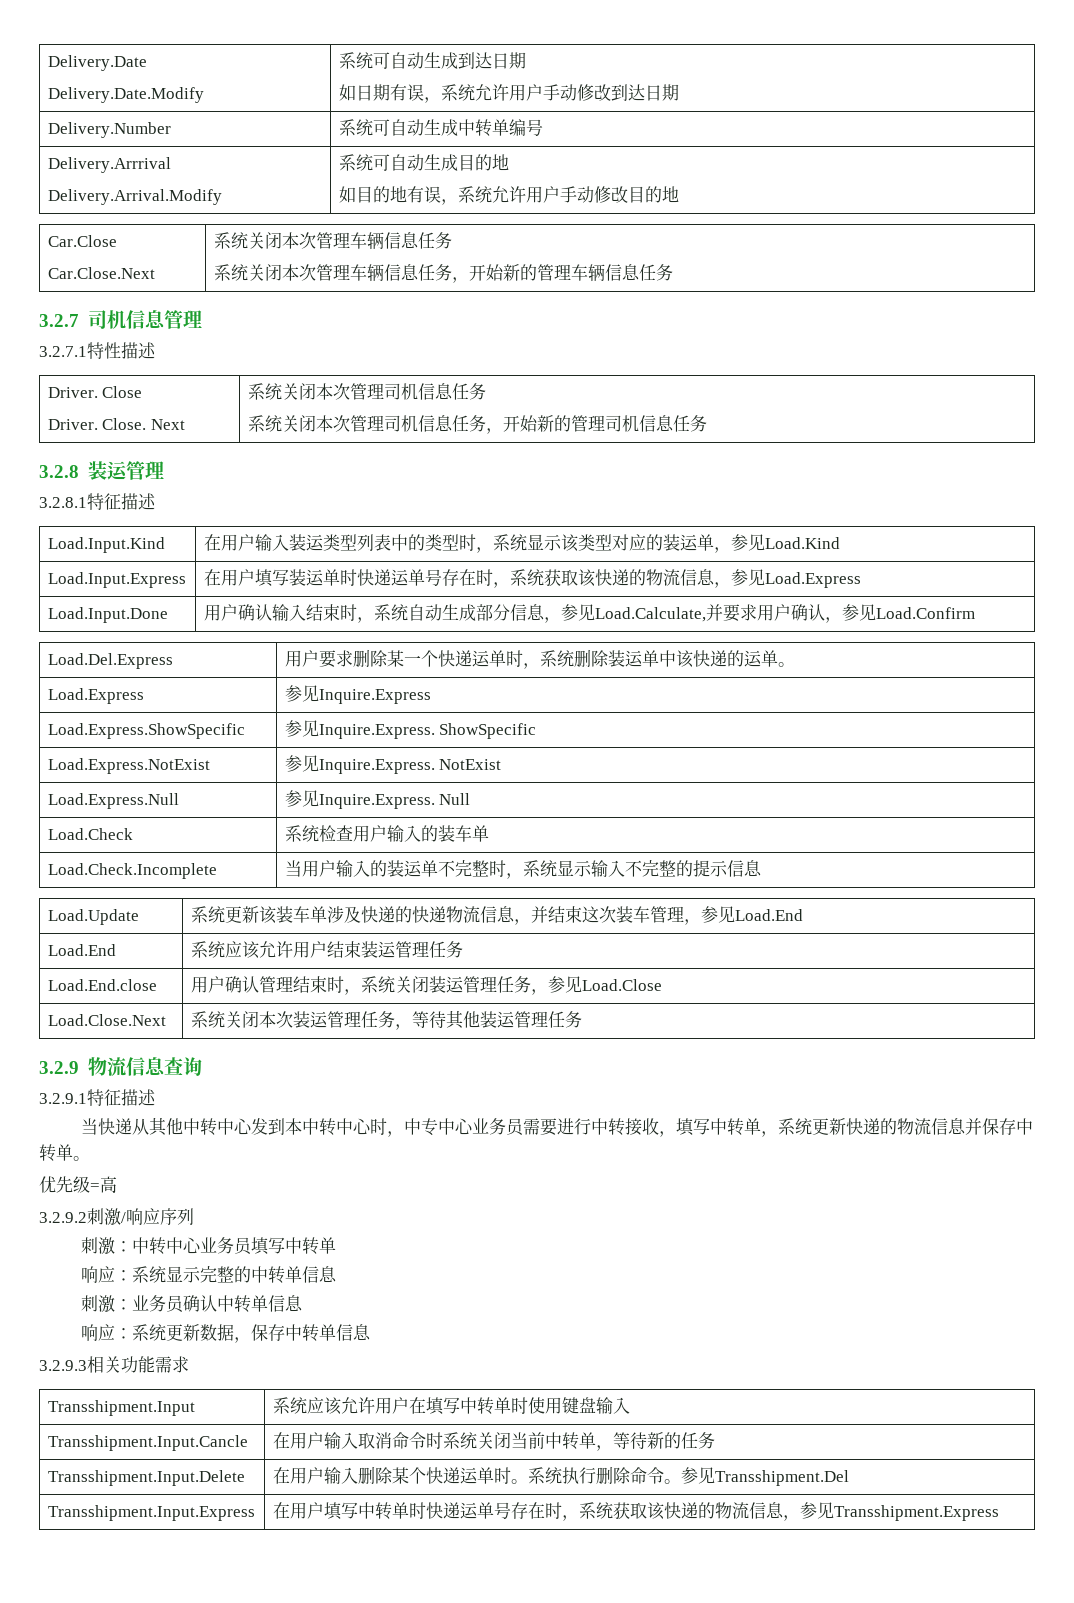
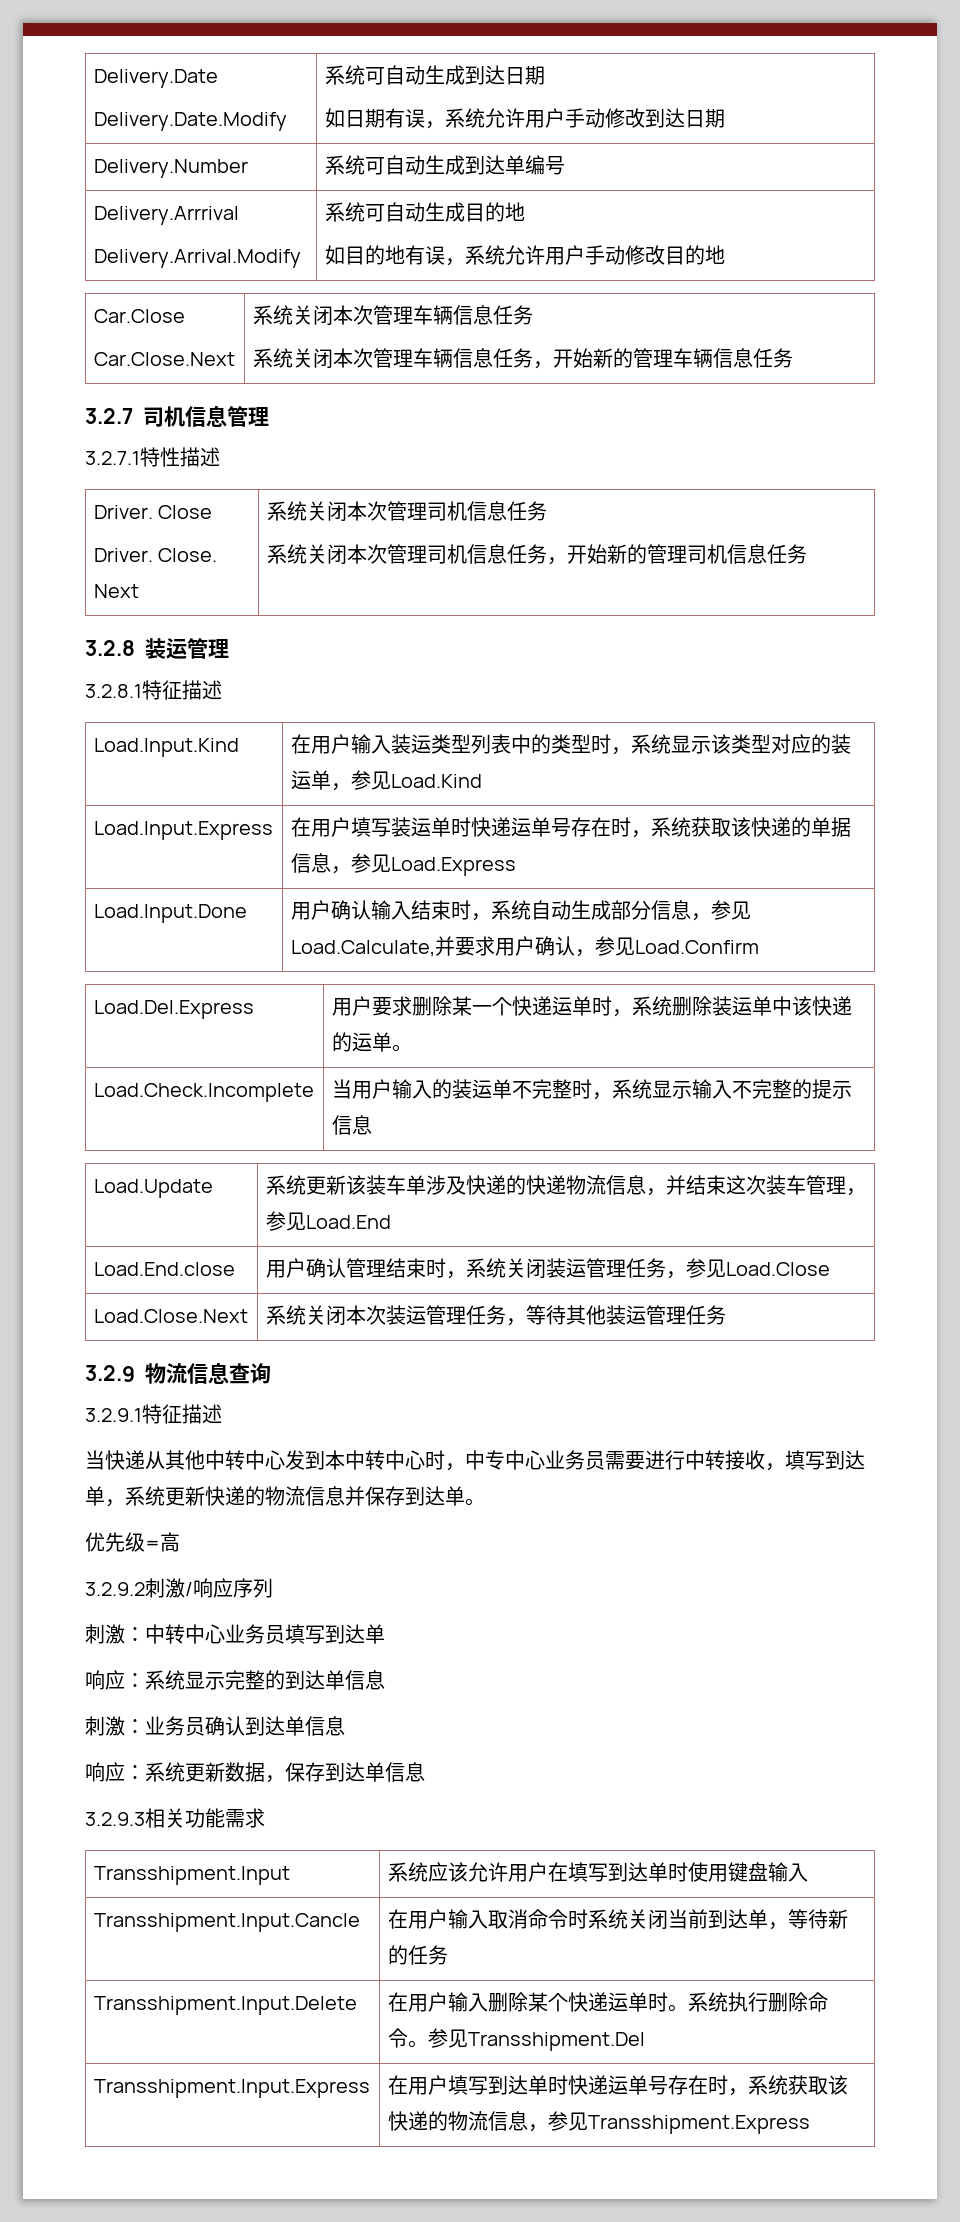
- Delivery.Number | 系统可自动生成中转单编号
+ Delivery.Number | 系统可自动生成到达单编号
- Load.Input.Express | 在用户填写装运单时快递运单号存在时，系统获取该快递的物流信息，参见Load.Express
+ Load.Input.Express | 在用户填写装运单时快递运单号存在时，系统获取该快递的单据信息，参见Load.Express
- Load.Express | 参见Inquire.Express
- Load.Express.ShowSpecific | 参见Inquire.Express. ShowSpecific
- Load.Express.NotExist | 参见Inquire.Express. NotExist
- Load.Express.Null | 参见Inquire.Express. Null
- Load.Check | 系统检查用户输入的装车单
- Load.End | 系统应该允许用户结束装运管理任务
- 当快递从其他中转中心发到本中转中心时，中专中心业务员需要进行中转接收，填写中转单，系统更新快递的物流信息并保存中转单。
+ 当快递从其他中转中心发到本中转中心时，中专中心业务员需要进行中转接收，填写到达单，系统更新快递的物流信息并保存到达单。
- 刺激：中转中心业务员填写中转单
+ 刺激：中转中心业务员填写到达单
- 响应：系统显示完整的中转单信息
+ 响应：系统显示完整的到达单信息
- 刺激：业务员确认中转单信息
+ 刺激：业务员确认到达单信息
- 响应：系统更新数据，保存中转单信息
+ 响应：系统更新数据，保存到达单信息
- Transshipment.Input | 系统应该允许用户在填写中转单时使用键盘输入
+ Transshipment.Input | 系统应该允许用户在填写到达单时使用键盘输入
- Transshipment.Input.Cancle | 在用户输入取消命令时系统关闭当前中转单，等待新的任务
+ Transshipment.Input.Cancle | 在用户输入取消命令时系统关闭当前到达单，等待新的任务
- Transshipment.Input.Express | 在用户填写中转单时快递运单号存在时，系统获取该快递的物流信息，参见Transshipment.Express
+ Transshipment.Input.Express | 在用户填写到达单时快递运单号存在时，系统获取该快递的物流信息，参见Transshipment.Express

